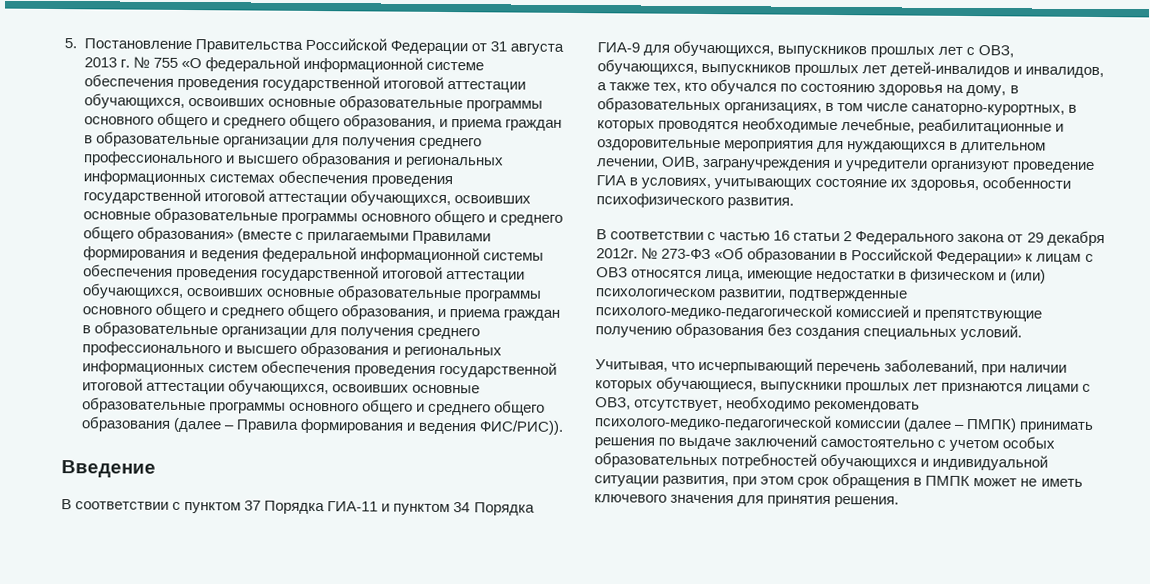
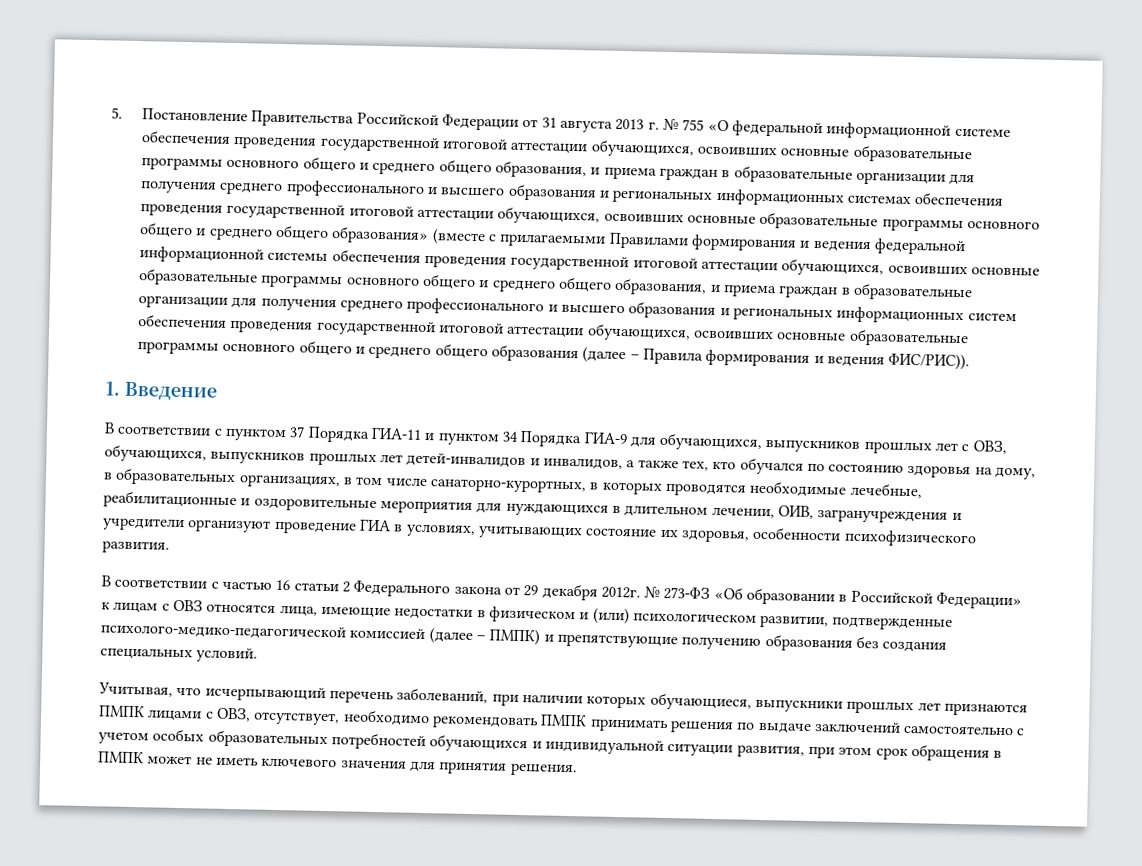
- Введение
+ 1. Введение
- № 273-ФЗ «Об образовании в Российской Федерации» к лицам с ОВЗ относятся лица, имеющие недостатки в физическом и (или) психологическом развитии, подтвержденные психолого-медико-педагогической комиссией и препятствующие получению образования без создания специальных условий.
+ № 273-ФЗ «Об образовании в Российской Федерации» к лицам с ОВЗ относятся лица, имеющие недостатки в физическом и (или) психологическом развитии, подтвержденные психолого-медико-педагогической комиссией (далее – ПМПК) и препятствующие получению образования без создания специальных условий.
- Учитывая, что исчерпывающий перечень заболеваний, при наличии которых обучающиеся, выпускники прошлых лет признаются лицами с ОВЗ, отсутствует, необходимо рекомендовать психолого-медико-педагогической комиссии (далее – ПМПК) принимать решения по выдаче заключений самостоятельно с учетом особых образовательных потребностей обучающихся и индивидуальной ситуации развития, при этом срок обращения в ПМПК может не иметь ключевого значения для принятия решения.
+ Учитывая, что исчерпывающий перечень заболеваний, при наличии которых обучающиеся, выпускники прошлых лет признаются ПМПК лицами с ОВЗ, отсутствует, необходимо рекомендовать ПМПК принимать решения по выдаче заключений самостоятельно с учетом особых образовательных потребностей обучающихся и индивидуальной ситуации развития, при этом срок обращения в ПМПК может не иметь ключевого значения для принятия решения.

